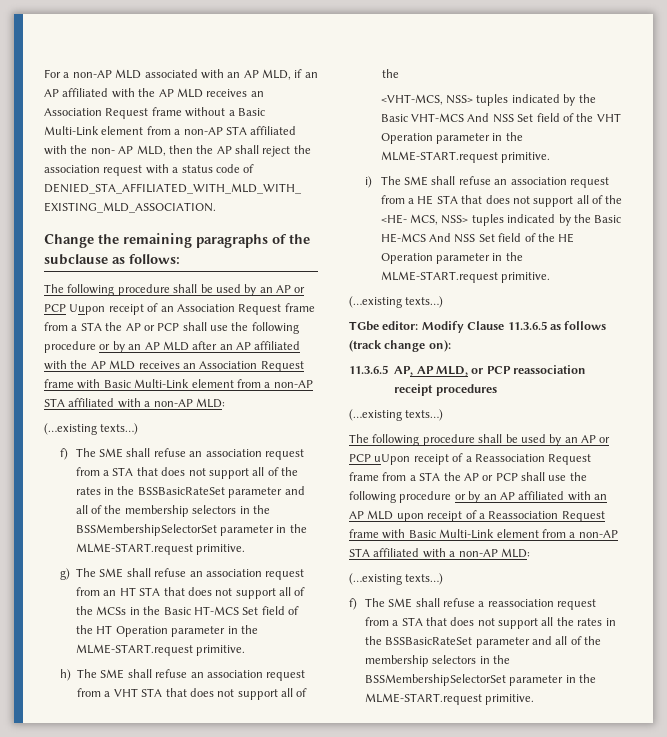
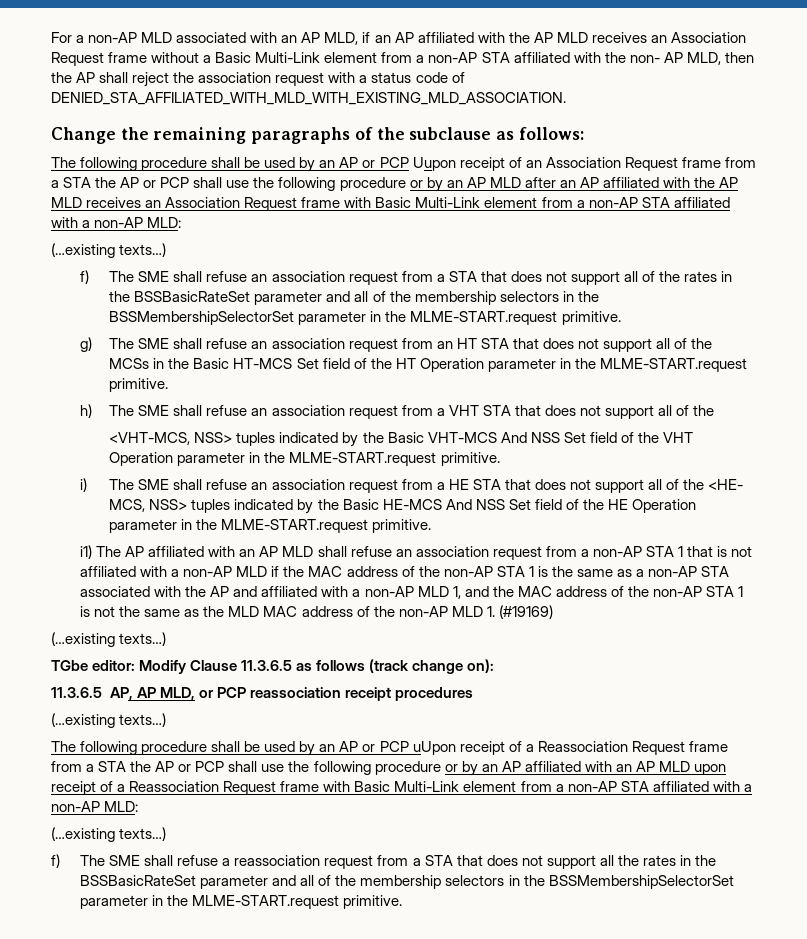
+ i1) The AP affiliated with an AP MLD shall refuse an association request from a non-AP STA 1 that is not affiliated with a non-AP MLD if the MAC address of the non-AP STA 1 is the same as a non-AP STA associated with the AP and affiliated with a non-AP MLD 1, and the MAC address of the non-AP STA 1 is not the same as the MLD MAC address of the non-AP MLD 1. (#19169)

